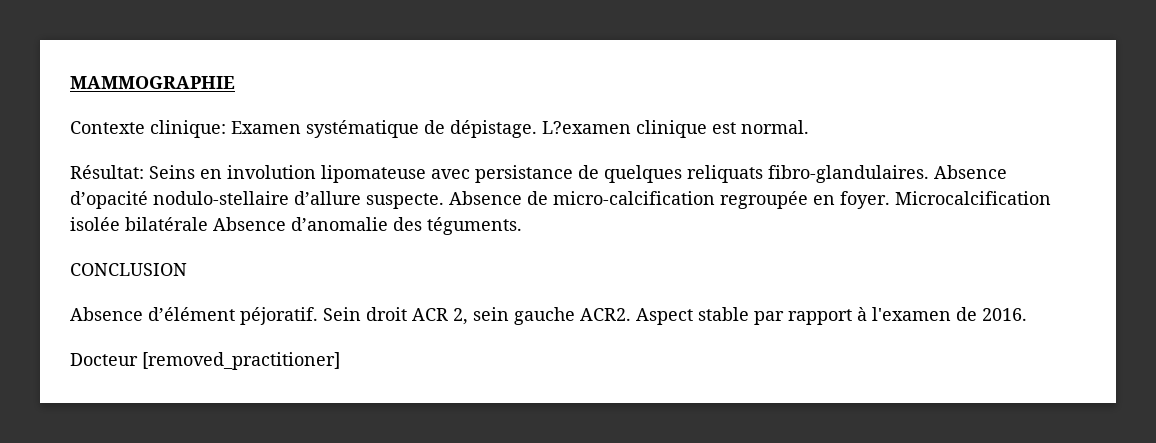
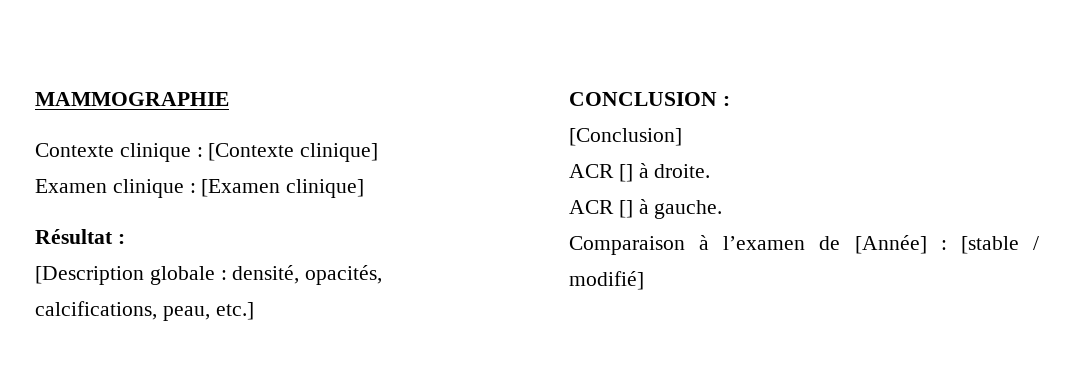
- Contexte clinique: Examen systématique de dépistage. L?examen clinique est normal.
- Résultat: Seins en involution lipomateuse avec persistance de quelques reliquats fibro-glandulaires. Absence d’opacité nodulo-stellaire d’allure suspecte. Absence de micro-calcification regroupée en foyer. Microcalcification isolée bilatérale Absence d’anomalie des téguments.
- CONCLUSION
- Absence d’élément péjoratif. Sein droit ACR 2, sein gauche ACR2. Aspect stable par rapport à l'examen de 2016.
- Docteur [removed_practitioner]
+ Contexte clinique : [Contexte clinique]
+ Examen clinique : [Examen clinique]
+ Résultat :
+ [Description globale : densité, opacités, calcifications, peau, etc.]
+ CONCLUSION :
+ [Conclusion]
+ ACR [] à droite.
+ ACR [] à gauche.
+ Comparaison à l’examen de [Année] : [stable / modifié]

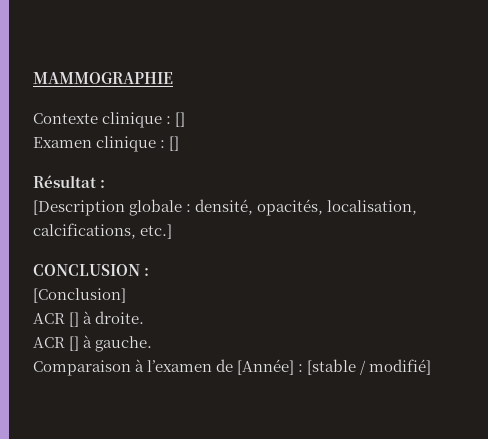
- Contexte clinique : [Contexte clinique]
+ Contexte clinique : []
- Examen clinique : [Examen clinique]
+ Examen clinique : []
- [Description globale : densité, opacités, calcifications, peau, etc.]
+ [Description globale : densité, opacités, localisation, calcifications, etc.]

